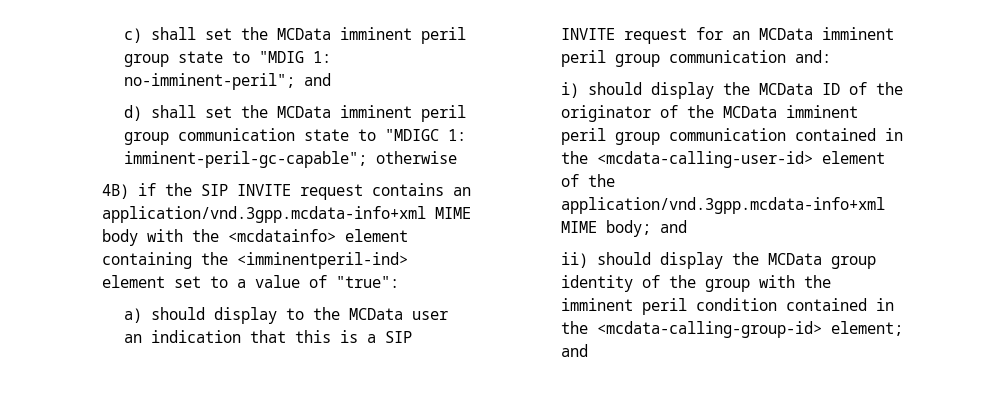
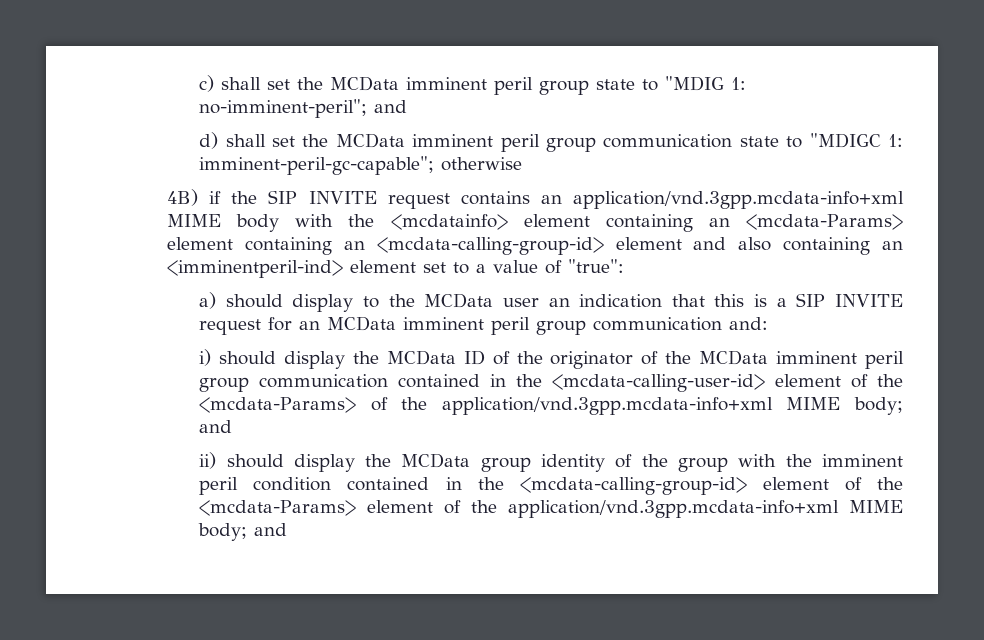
- 4B) if the SIP INVITE request contains an application/vnd.3gpp.mcdata-info+xml MIME body with the <mcdatainfo> element containing the <imminentperil-ind> element set to a value of "true":
+ 4B) if the SIP INVITE request contains an application/vnd.3gpp.mcdata-info+xml MIME body with the <mcdatainfo> element containing an <mcdata-Params> element containing an <mcdata-calling-group-id> element and also containing an <imminentperil-ind> element set to a value of "true":
- i) should display the MCData ID of the originator of the MCData imminent peril group communication contained in the <mcdata-calling-user-id> element of the application/vnd.3gpp.mcdata-info+xml MIME body; and
+ i) should display the MCData ID of the originator of the MCData imminent peril group communication contained in the <mcdata-calling-user-id> element of the <mcdata-Params> of the application/vnd.3gpp.mcdata-info+xml MIME body; and
- ii) should display the MCData group identity of the group with the imminent peril condition contained in the <mcdata-calling-group-id> element; and
+ ii) should display the MCData group identity of the group with the imminent peril condition contained in the <mcdata-calling-group-id> element of the <mcdata-Params> element of the application/vnd.3gpp.mcdata-info+xml MIME body; and

